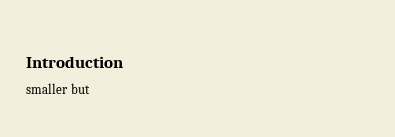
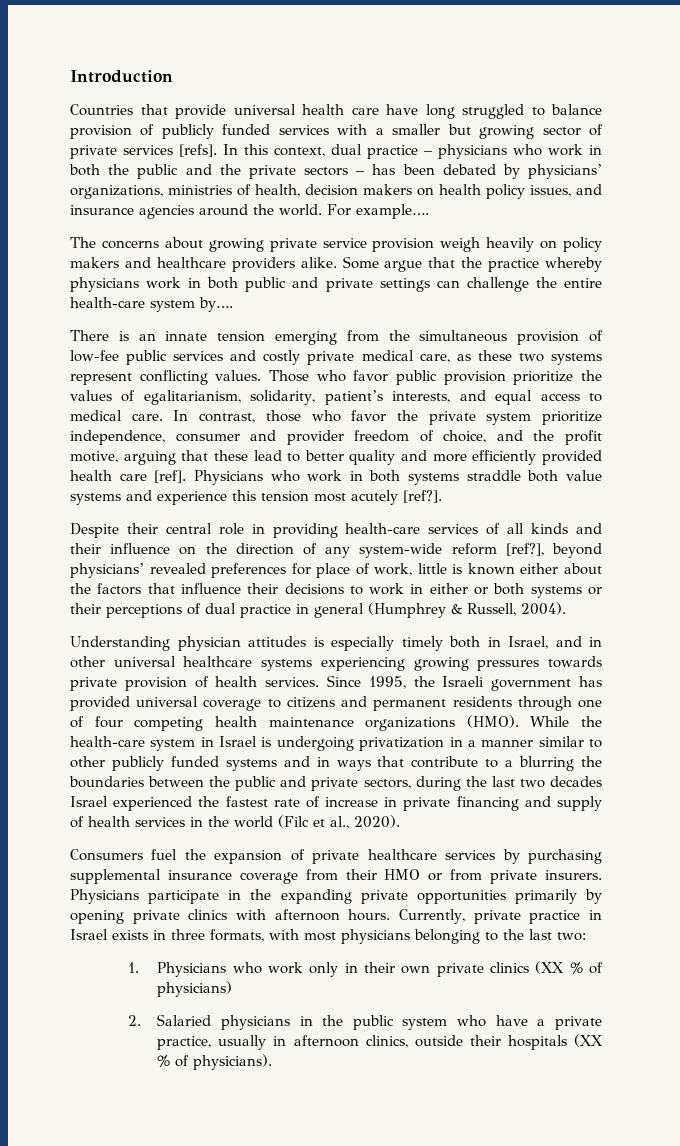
- smaller but
+ Countries that provide universal health care have long struggled to balance provision of publicly funded services with a smaller but growing sector of private services [refs]. In this context, dual practice – physicians who work in both the public and the private sectors – has been debated by physicians’ organizations, ministries of health, decision makers on health policy issues, and insurance agencies around the world. For example….
+ The concerns about growing private service provision weigh heavily on policy makers and healthcare providers alike. Some argue that the practice whereby physicians work in both public and private settings can challenge the entire health-care system by….
+ There is an innate tension emerging from the simultaneous provision of low-fee public services and costly private medical care, as these two systems represent conflicting values. Those who favor public provision prioritize the values of egalitarianism, solidarity, patient’s interests, and equal access to medical care. In contrast, those who favor the private system prioritize independence, consumer and provider freedom of choice, and the profit motive, arguing that these lead to better quality and more efficiently provided health care [ref]. Physicians who work in both systems straddle both value systems and experience this tension most acutely [ref?].
+ Despite their central role in providing health-care services of all kinds and their influence on the direction of any system-wide reform [ref?], beyond physicians’ revealed preferences for place of work, little is known either about the factors that influence their decisions to work in either or both systems or their perceptions of dual practice in general (Humphrey & Russell, 2004).
+ Understanding physician attitudes is especially timely both in Israel, and in other universal healthcare systems experiencing growing pressures towards private provision of health services. Since 1995, the Israeli government has provided universal coverage to citizens and permanent residents through one of four competing health maintenance organizations (HMO). While the health-care system in Israel is undergoing privatization in a manner similar to other publicly funded systems and in ways that contribute to a blurring the boundaries between the public and private sectors, during the last two decades Israel experienced the fastest rate of increase in private financing and supply of health services in the world (Filc et al., 2020).
+ Consumers fuel the expansion of private healthcare services by purchasing supplemental insurance coverage from their HMO or from private insurers. Physicians participate in the expanding private opportunities primarily by opening private clinics with afternoon hours. Currently, private practice in Israel exists in three formats, with most physicians belonging to the last two:
+ 1. Physicians who work only in their own private clinics (XX % of physicians)
+ 2. Salaried physicians in the public system who have a private practice, usually in afternoon clinics, outside their hospitals (XX % of physicians).

